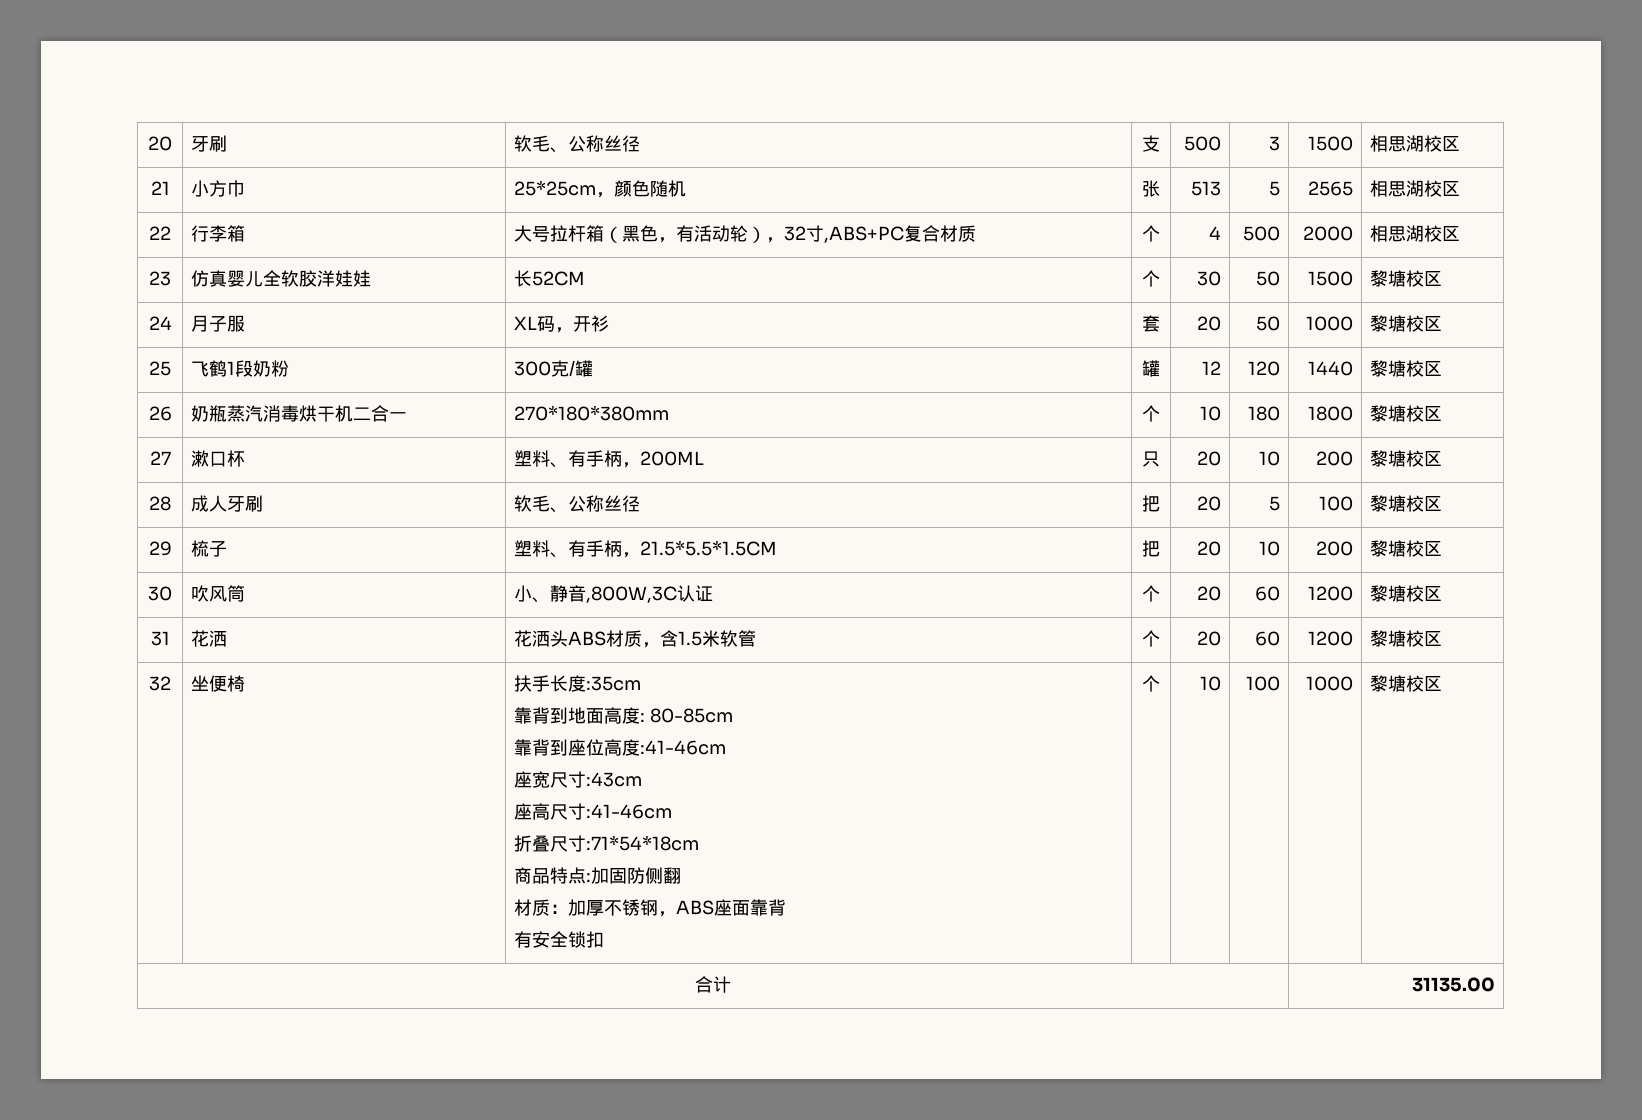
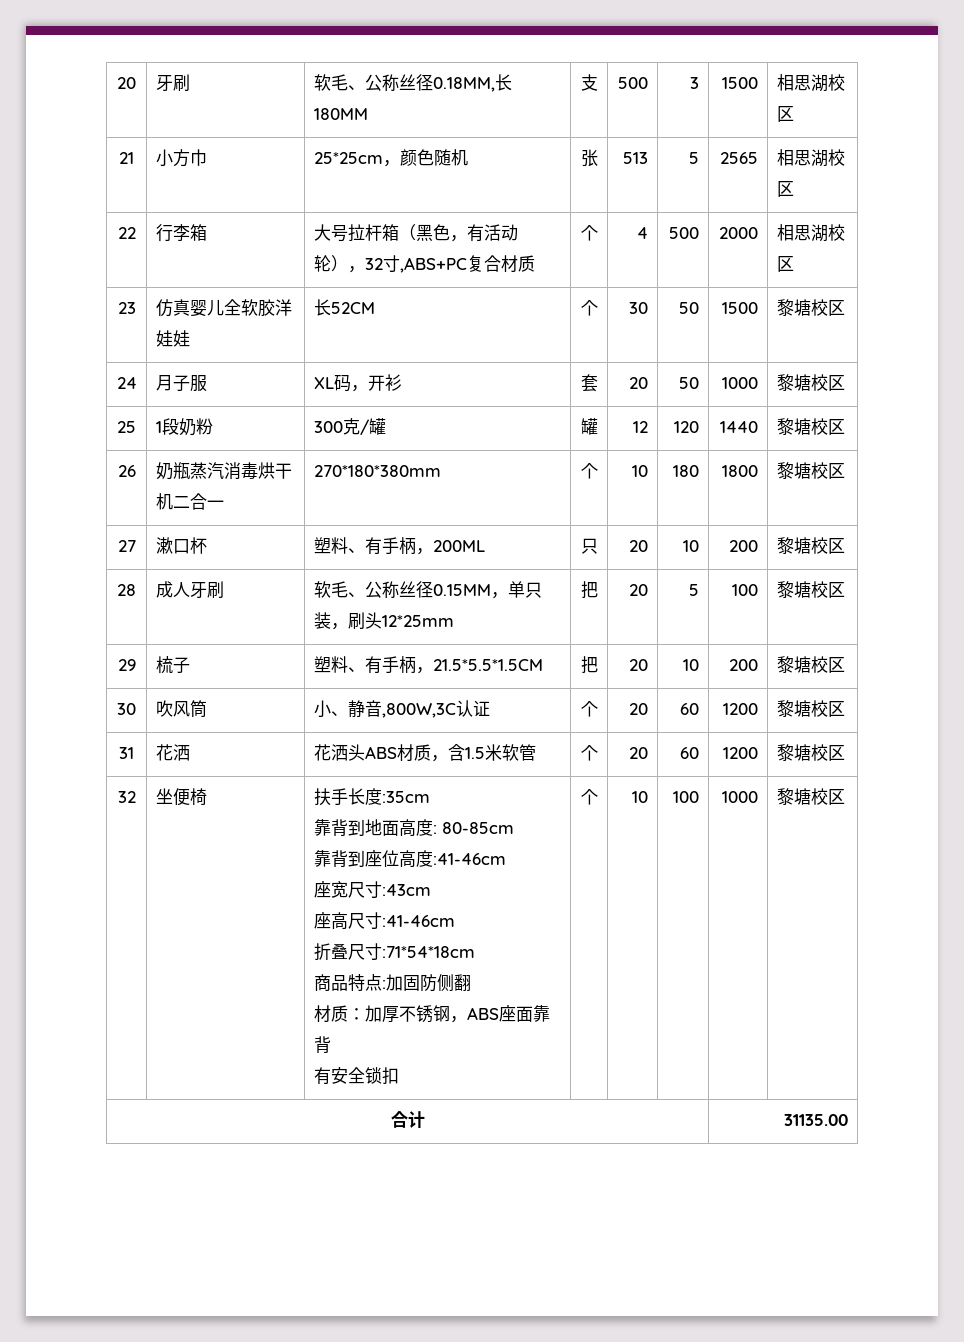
- 20 | 牙刷 | 软毛、公称丝径 | 支 | 500 | 3 | 1500 | 相思湖校区
+ 20 | 牙刷 | 软毛、公称丝径0.18MM,长180MM | 支 | 500 | 3 | 1500 | 相思湖校区
- 25 | 飞鹤1段奶粉 | 300克/罐 | 罐 | 12 | 120 | 1440 | 黎塘校区
+ 25 | 1段奶粉 | 300克/罐 | 罐 | 12 | 120 | 1440 | 黎塘校区
- 28 | 成人牙刷 | 软毛、公称丝径 | 把 | 20 | 5 | 100 | 黎塘校区
+ 28 | 成人牙刷 | 软毛、公称丝径0.15MM，单只装，刷头12*25mm | 把 | 20 | 5 | 100 | 黎塘校区

